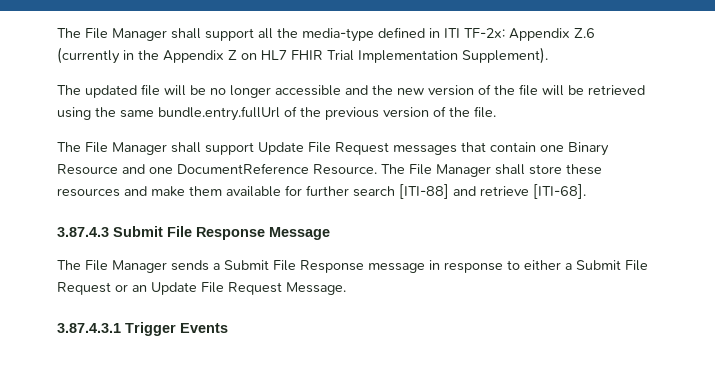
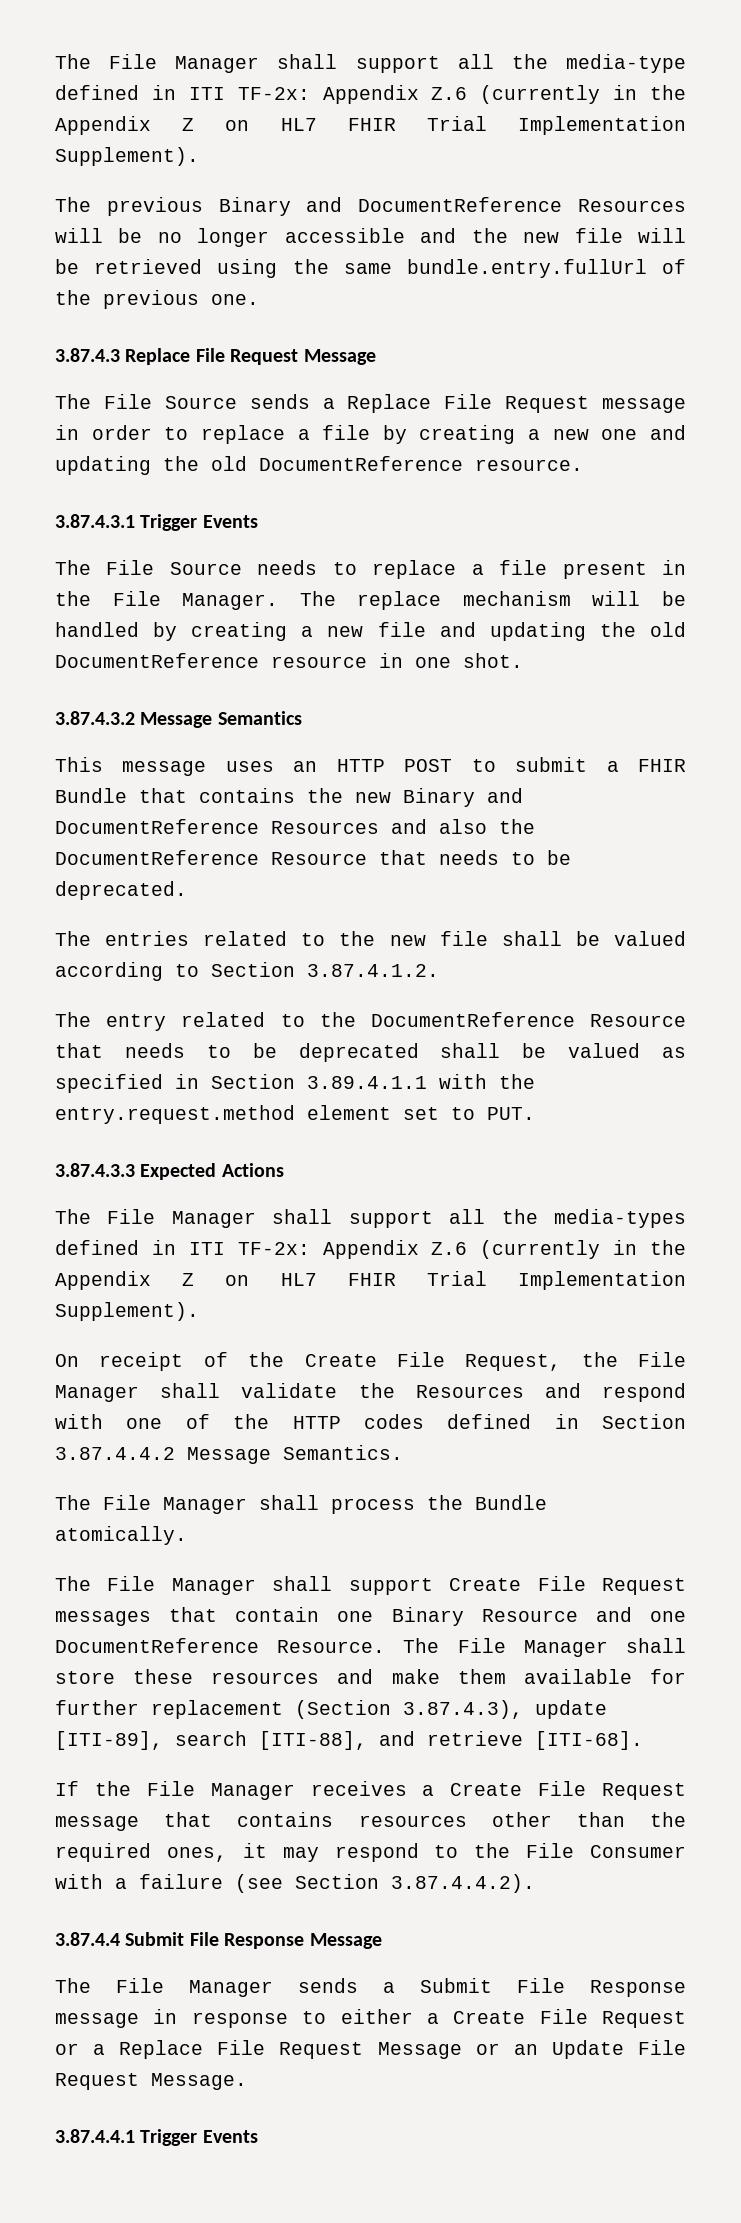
- The updated file will be no longer accessible and the new version of the file will be retrieved using the same bundle.entry.fullUrl of the previous version of the file.
- The File Manager shall support Update File Request messages that contain one Binary Resource and one DocumentReference Resource.
+ The previous Binary and DocumentReference Resources will be no longer accessible and the new file will be retrieved using the same bundle.entry.fullUrl of the previous one.
+ 3.87.4.3 Replace File Request Message
+ The File Source sends a Replace File Request message in order to replace a file by creating a new one and updating the old DocumentReference resource.
+ 3.87.4.3.1 Trigger Events
+ The File Source needs to replace a file present in the File Manager. The replace mechanism will be handled by creating a new file and updating the old DocumentReference resource in one shot.
+ 3.87.4.3.2 Message Semantics
+ This message uses an HTTP POST to submit a FHIR Bundle that contains the new Binary and DocumentReference Resources and also the DocumentReference Resource that needs to be deprecated.
+ The entries related to the new file shall be valued according to Section 3.87.4.1.2.
+ The entry related to the DocumentReference Resource that needs to be deprecated shall be valued as specified in Section 3.89.4.1.1 with the entry.request.method element set to PUT.
+ 3.87.4.3.3 Expected Actions
+ The File Manager shall support all the media-types defined in ITI TF-2x: Appendix Z.6 (currently in the Appendix Z on HL7 FHIR Trial Implementation Supplement).
+ On receipt of the Create File Request, the File Manager shall validate the Resources and respond with one of the HTTP codes defined in Section 3.87.4.4.2 Message Semantics.
+ The File Manager shall process the Bundle atomically.
+ The File Manager shall support Create File Request messages that contain one Binary Resource and one DocumentReference Resource.
- The File Manager shall store these resources and make them available for further search [ITI-88] and retrieve [ITI-68].
- 3.87.4.3 Submit File Response Message
+ The File Manager shall store these resources and make them available for further replacement (Section 3.87.4.3), update [ITI-89], search [ITI-88], and retrieve [ITI-68].
+ If the File Manager receives a Create File Request message that contains resources other than the required ones, it may respond to the File Consumer with a failure (see Section 3.87.4.4.2).
+ 3.87.4.4 Submit File Response Message
- The File Manager sends a Submit File Response message in response to either a Submit File Request or an Update File Request Message.
+ The File Manager sends a Submit File Response message in response to either a Create File Request or a Replace File Request Message or an Update File Request Message.
- 3.87.4.3.1 Trigger Events
+ 3.87.4.4.1 Trigger Events

